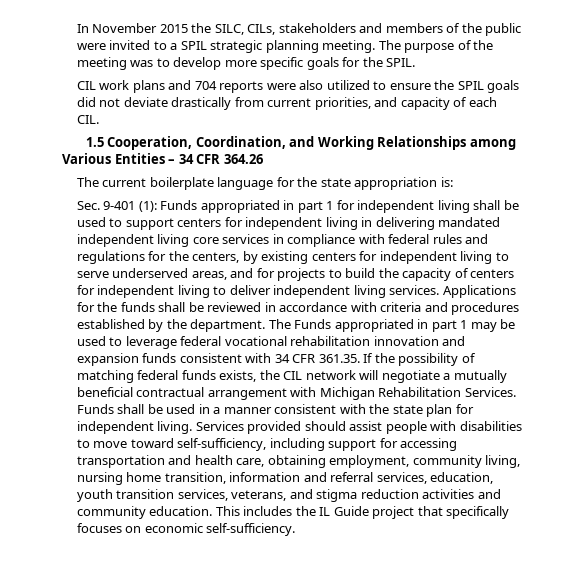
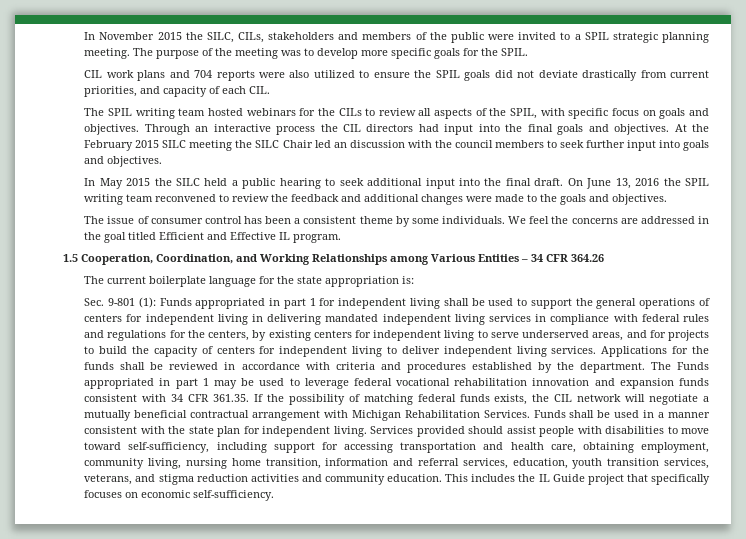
+ The SPIL writing team hosted webinars for the CILs to review all aspects of the SPIL, with specific focus on goals and objectives. Through an interactive process the CIL directors had input into the final goals and objectives. At the February 2015 SILC meeting the SILC Chair led an discussion with the council members to seek further input into goals and objectives.
+ In May 2015 the SILC held a public hearing to seek additional input into the final draft. On June 13, 2016 the SPIL writing team reconvened to review the feedback and additional changes were made to the goals and objectives.
+ The issue of consumer control has been a consistent theme by some individuals. We feel the concerns are addressed in the goal titled Efficient and Effective IL program.
- Sec. 9-401 (1):
+ Sec. 9-801 (1):
- Funds appropriated in part 1 for independent living shall be used to support centers for independent living in delivering mandated independent living core services in compliance with federal rules and regulations for the centers, by existing centers for independent living to serve underserved areas, and for projects to build the capacity of centers for independent living to deliver independent living services.
+ Funds appropriated in part 1 for independent living shall be used to support the general operations of centers for independent living in delivering mandated independent living services in compliance with federal rules and regulations for the centers, by existing centers for independent living to serve underserved areas, and for projects to build the capacity of centers for independent living to deliver independent living services.

